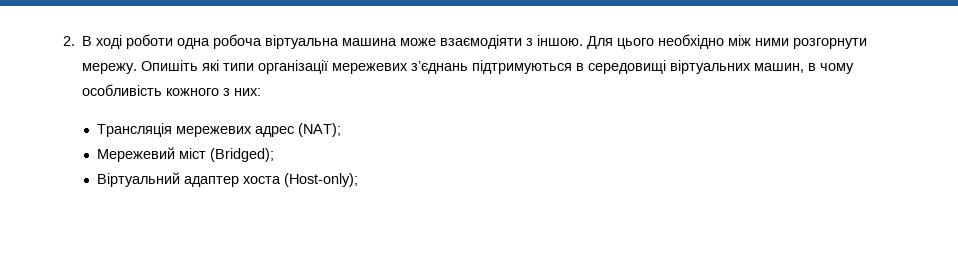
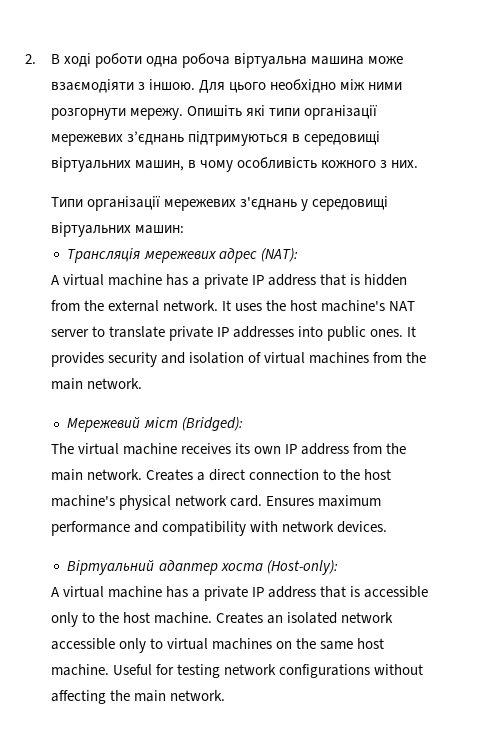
- Опишіть які типи організації мережевих з’єднань підтримуються в середовищі віртуальних машин, в чому особливість кожного з них:
- Трансляція мережевих адрес (NAT);
- Мережевий міст (Bridged);
- Віртуальний адаптер хоста (Host-only);
+ Опишіть які типи організації мережевих з’єднань підтримуються в середовищі віртуальних машин, в чому особливість кожного з них.
+ Типи організації мережевих з'єднань у середовищі віртуальних машин:
+ Трансляція мережевих адрес (NAT):
+ A virtual machine has a private IP address that is hidden from the external network. It uses the host machine's NAT server to translate private IP addresses into public ones. It provides security and isolation of virtual machines from the main network.
+ Мережевий міст (Bridged):
+ The virtual machine receives its own IP address from the main network. Creates a direct connection to the host machine's physical network card. Ensures maximum performance and compatibility with network devices.
+ Віртуальний адаптер хоста (Host-only):
+ A virtual machine has a private IP address that is accessible only to the host machine. Creates an isolated network accessible only to virtual machines on the same host machine. Useful for testing network configurations without affecting the main network.

